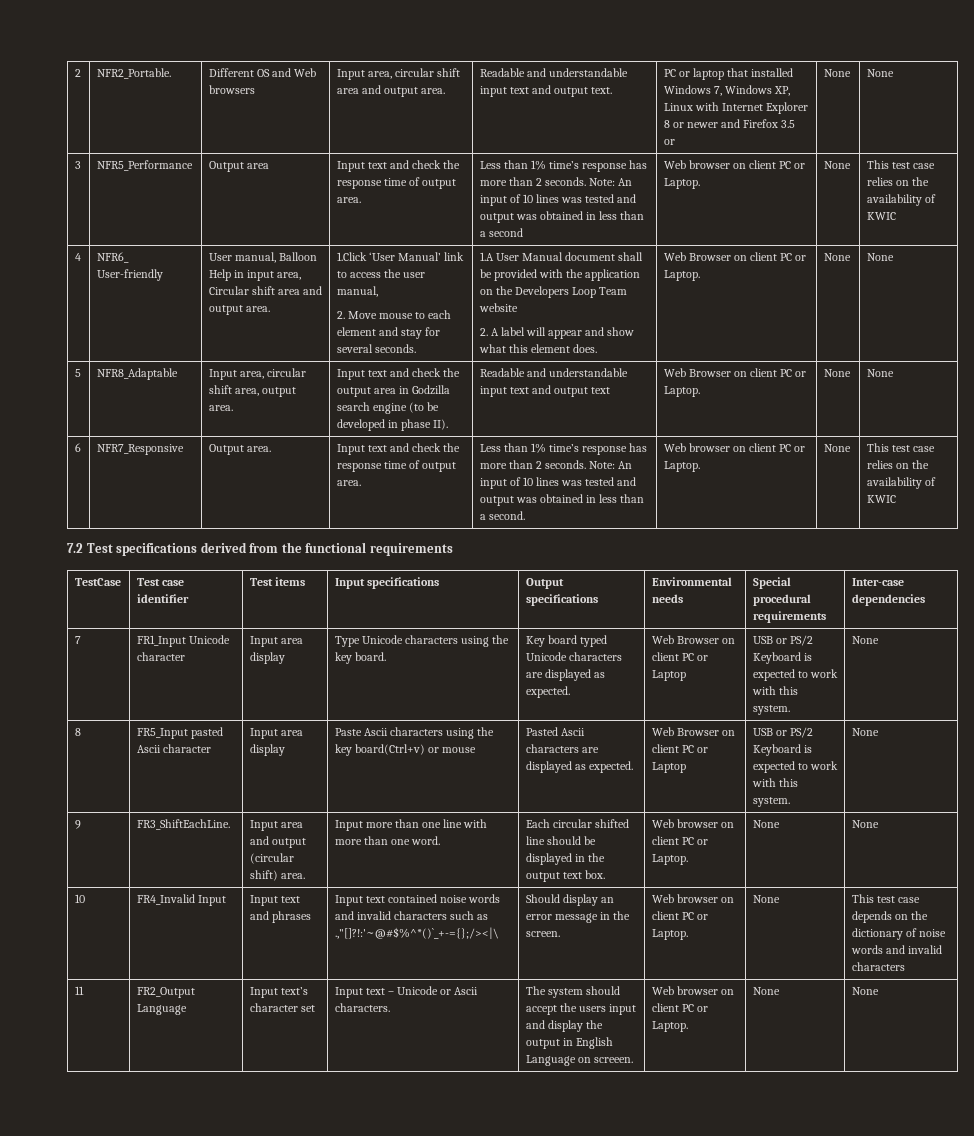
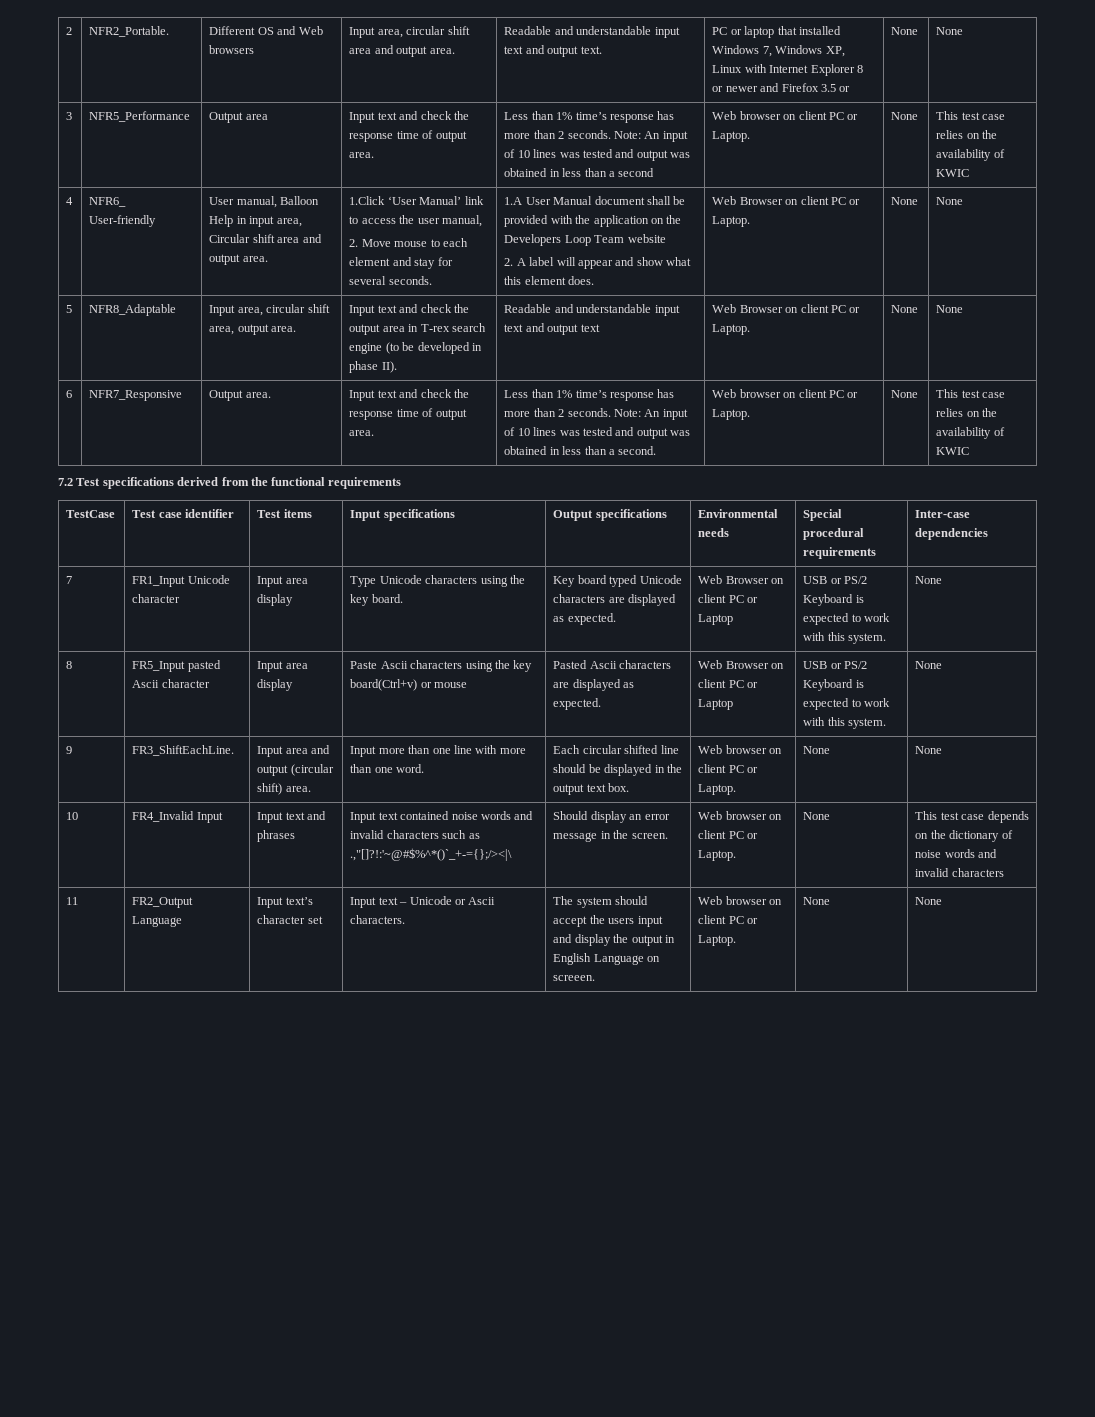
- Input text and check the output area in Godzilla search engine (to be developed in phase II).
+ Input text and check the output area in T-rex search engine (to be developed in phase II).

